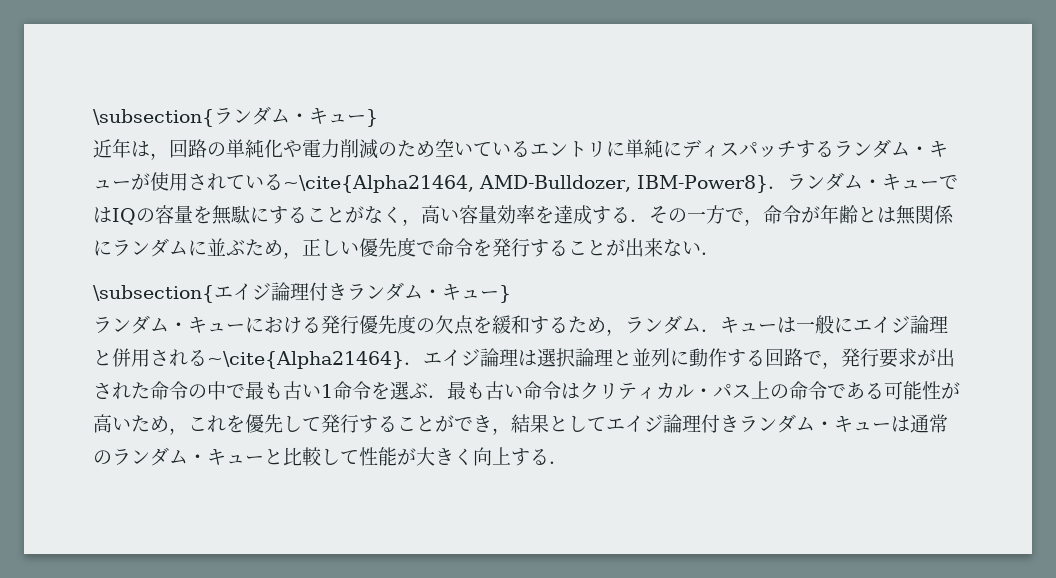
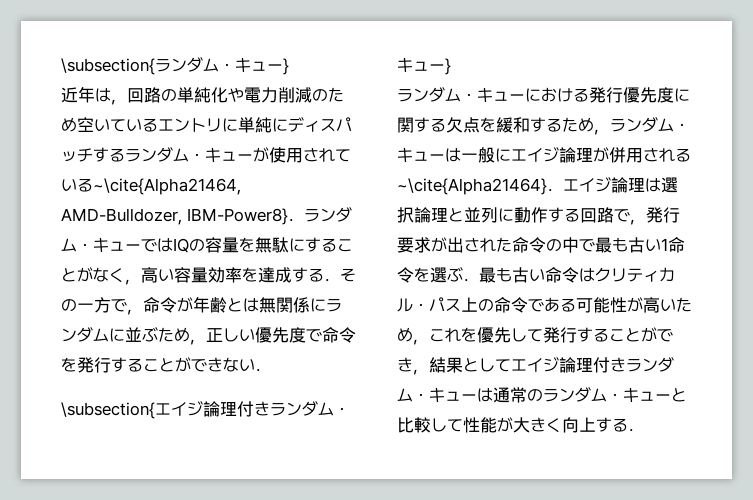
- 近年は，回路の単純化や電力削減のため空いているエントリに単純にディスパッチするランダム・キューが使用されている~\cite{Alpha21464, AMD-Bulldozer, IBM-Power8}．ランダム・キューではIQの容量を無駄にすることがなく，高い容量効率を達成する．その一方で，命令が年齢とは無関係にランダムに並ぶため，正しい優先度で命令を発行することが出来ない．
+ 近年は，回路の単純化や電力削減のため空いているエントリに単純にディスパッチするランダム・キューが使用されている~\cite{Alpha21464, AMD-Bulldozer, IBM-Power8}．ランダム・キューではIQの容量を無駄にすることがなく，高い容量効率を達成する．その一方で，命令が年齢とは無関係にランダムに並ぶため，正しい優先度で命令を発行することができない．
- ランダム・キューにおける発行優先度の欠点を緩和するため，ランダム．キューは一般にエイジ論理と併用される~\cite{Alpha21464}．エイジ論理は選択論理と並列に動作する回路で，発行要求が出された命令の中で最も古い1命令を選ぶ．最も古い命令はクリティカル・パス上の命令である可能性が高いため，これを優先して発行することができ，結果としてエイジ論理付きランダム・キューは通常のランダム・キューと比較して性能が大きく向上する．
+ ランダム・キューにおける発行優先度に関する欠点を緩和するため，ランダム・キューは一般にエイジ論理が併用される~\cite{Alpha21464}．エイジ論理は選択論理と並列に動作する回路で，発行要求が出された命令の中で最も古い1命令を選ぶ．最も古い命令はクリティカル・パス上の命令である可能性が高いため，これを優先して発行することができ，結果としてエイジ論理付きランダム・キューは通常のランダム・キューと比較して性能が大きく向上する．

